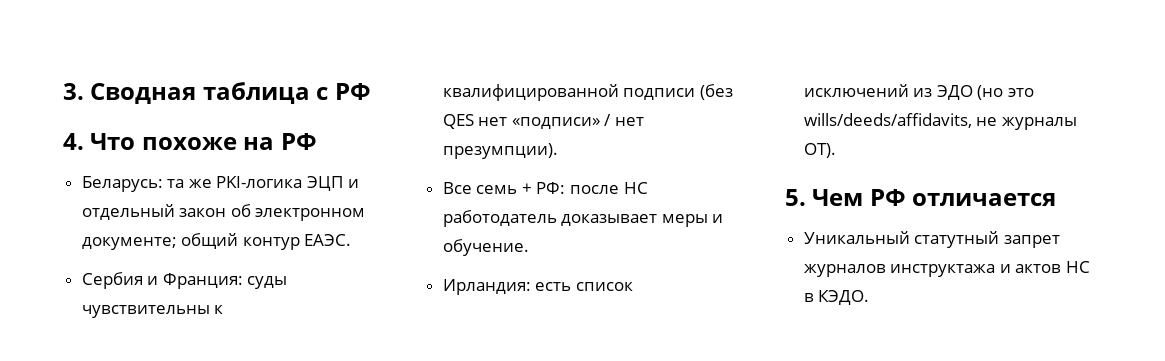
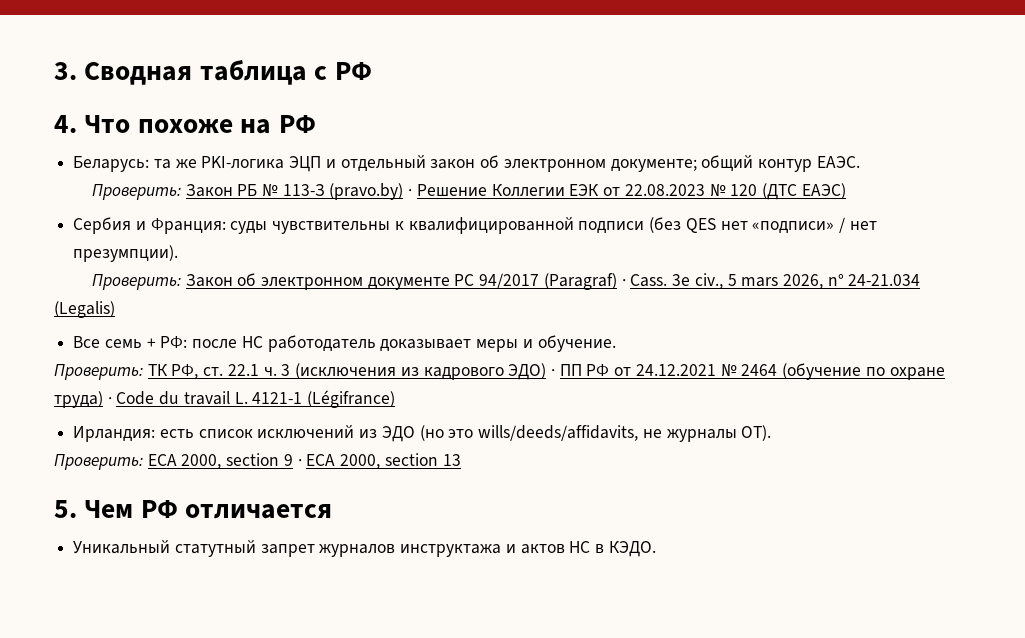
+ Проверить: Закон РБ № 113‑З (pravo.by) · Решение Коллегии ЕЭК от 22.08.2023 № 120 (ДТС ЕАЭС)
+ Проверить: Закон об электронном документе РС 94/2017 (Paragraf) · Cass. 3e civ., 5 mars 2026, n° 24‑21.034 (Legalis)
+ Проверить: ТК РФ, ст. 22.1 ч. 3 (исключения из кадрового ЭДО) · ПП РФ от 24.12.2021 № 2464 (обучение по охране труда) · Code du travail L. 4121‑1 (Légifrance)
+ Проверить: ECA 2000, section 9 · ECA 2000, section 13

